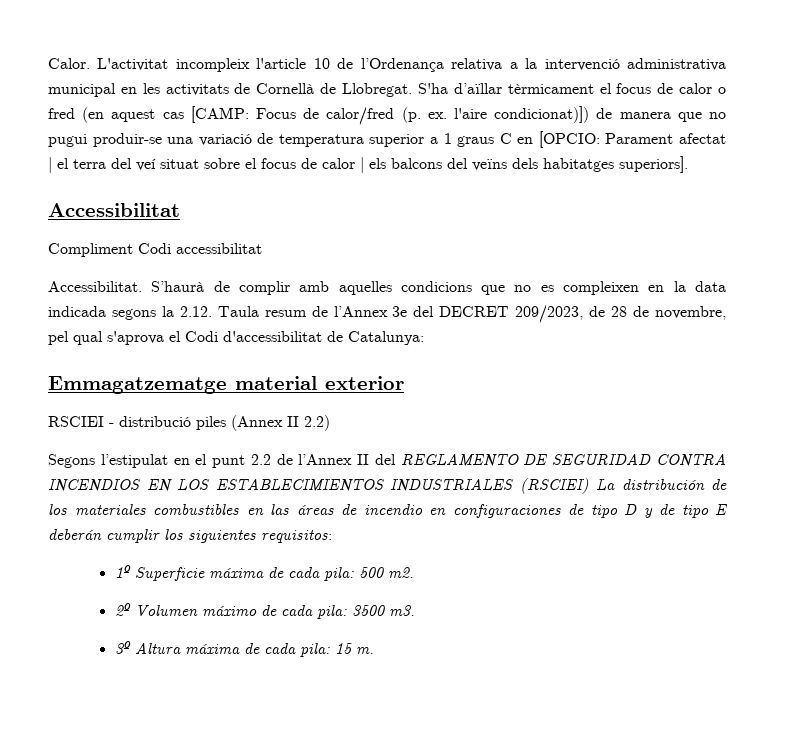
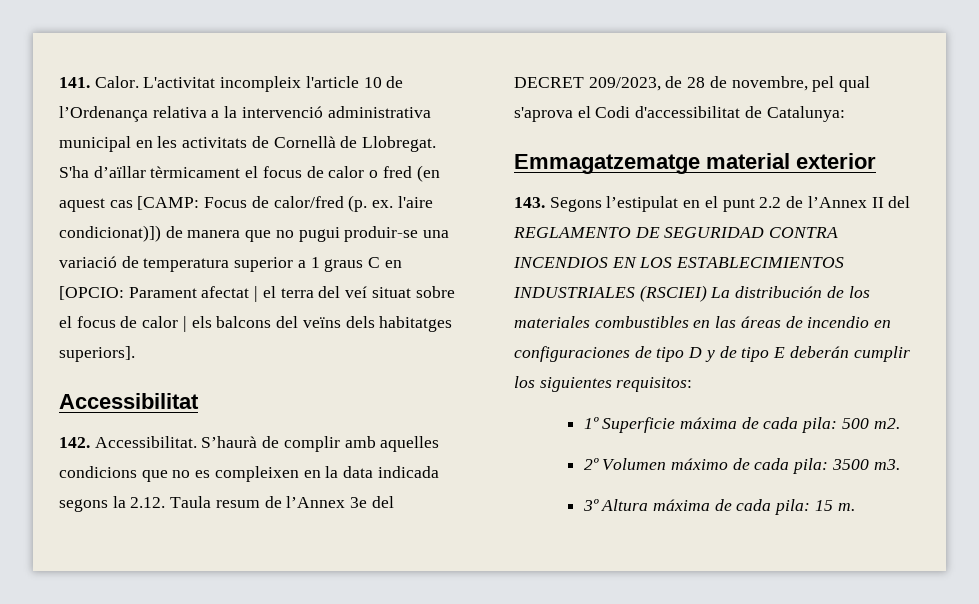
- Calor.
+ 141. Calor.
- Compliment Codi accessibilitat
- Accessibilitat.
+ 142. Accessibilitat.
- RSCIEI - distribució piles (Annex II 2.2)
- Segons l’estipulat en el punt 2.2 de l’Annex II del REGLAMENTO DE SEGURIDAD CONTRA INCENDIOS EN LOS ESTABLECIMIENTOS INDUSTRIALES (RSCIEI) La distribución de los materiales combustibles en las áreas de incendio en configuraciones de tipo D y de tipo E deberán cumplir los siguientes requisitos:
+ 143. Segons l’estipulat en el punt 2.2 de l’Annex II del REGLAMENTO DE SEGURIDAD CONTRA INCENDIOS EN LOS ESTABLECIMIENTOS INDUSTRIALES (RSCIEI) La distribución de los materiales combustibles en las áreas de incendio en configuraciones de tipo D y de tipo E deberán cumplir los siguientes requisitos:

